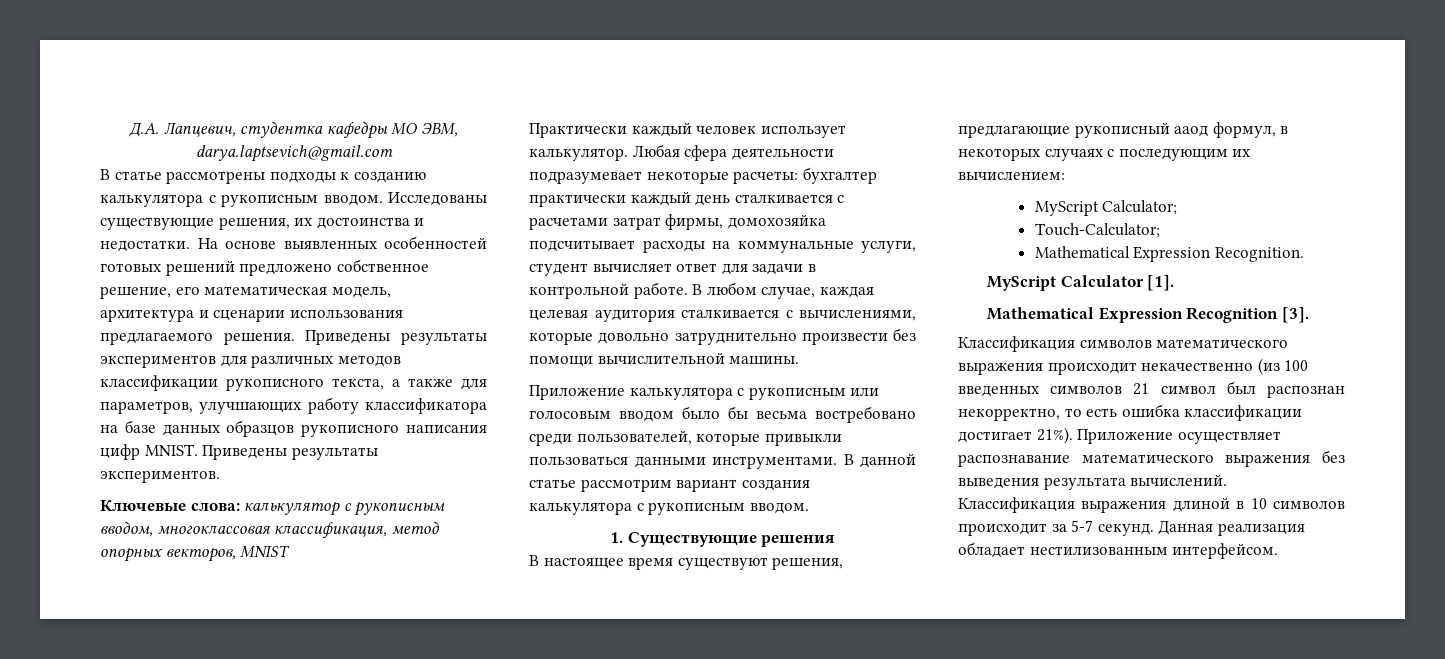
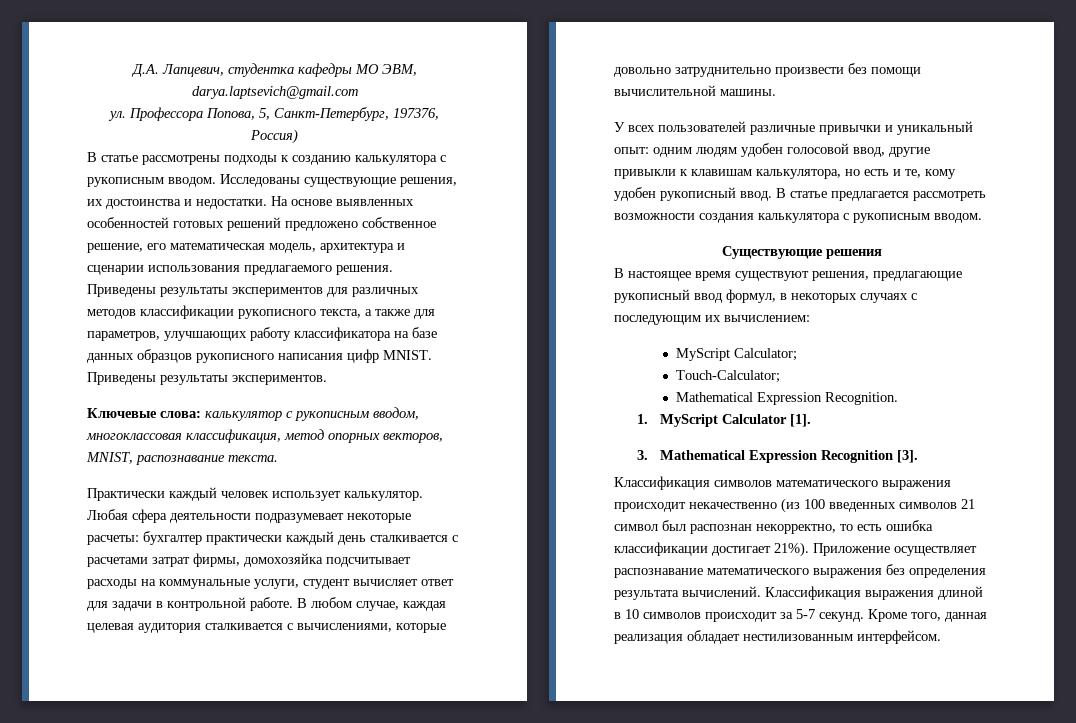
+ ул. Профессора Попова, 5, Санкт-Петербург, 197376, Россия)
- Ключевые слова: калькулятор с рукописным вводом, многоклассовая классификация, метод опорных векторов, MNIST
+ Ключевые слова: калькулятор с рукописным вводом, многоклассовая классификация, метод опорных векторов, MNIST, распознавание текста.
- Приложение калькулятора с рукописным или голосовым вводом было бы весьма востребовано среди пользователей, которые привыкли пользоваться данными инструментами. В данной статье рассмотрим вариант создания калькулятора с рукописным вводом.
+ У всех пользователей различные привычки и уникальный опыт: одним людям удобен голосовой ввод, другие привыкли к клавишам калькулятора, но есть и те, кому удобен рукописный ввод. В статье предлагается рассмотреть возможности создания калькулятора с рукописным вводом.
- 1. Существующие решения
+ Существующие решения
- В настоящее время существуют решения, предлагающие рукописный ааод формул, в некоторых случаях с последующим их вычислением:
+ В настоящее время существуют решения, предлагающие рукописный ввод формул, в некоторых случаях с последующим их вычислением:
- MyScript Calculator [1].
+ 1. MyScript Calculator [1].
- Mathematical Expression Recognition [3].
+ 3. Mathematical Expression Recognition [3].
- Приложение осуществляет распознавание математического выражения без выведения результата вычислений.
+ Приложение осуществляет распознавание математического выражения без определения результата вычислений.
- Данная реализация обладает нестилизованным интерфейсом.
+ Кроме того, данная реализация обладает нестилизованным интерфейсом.

